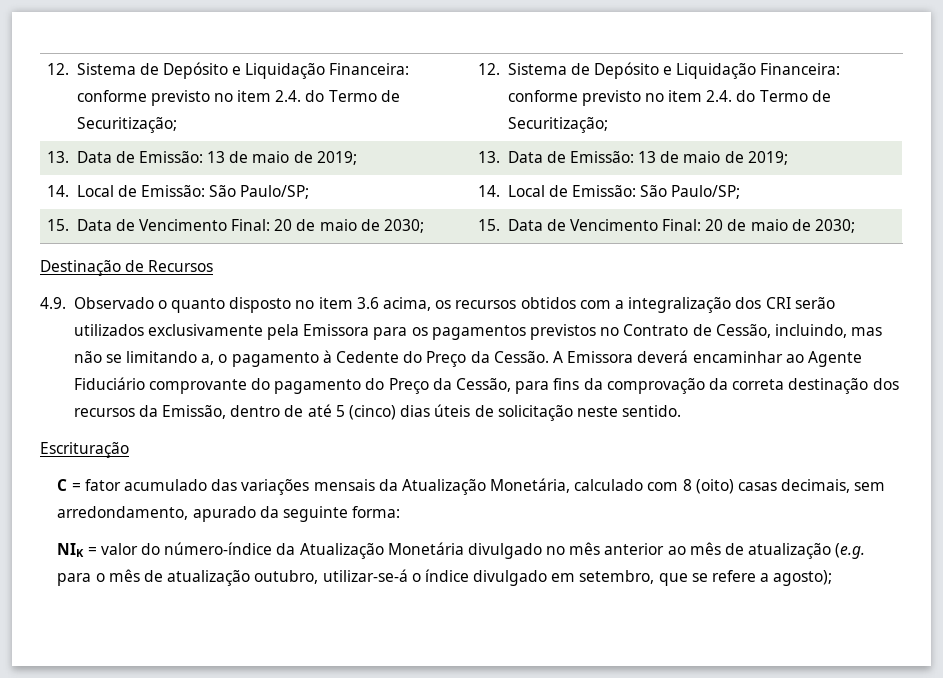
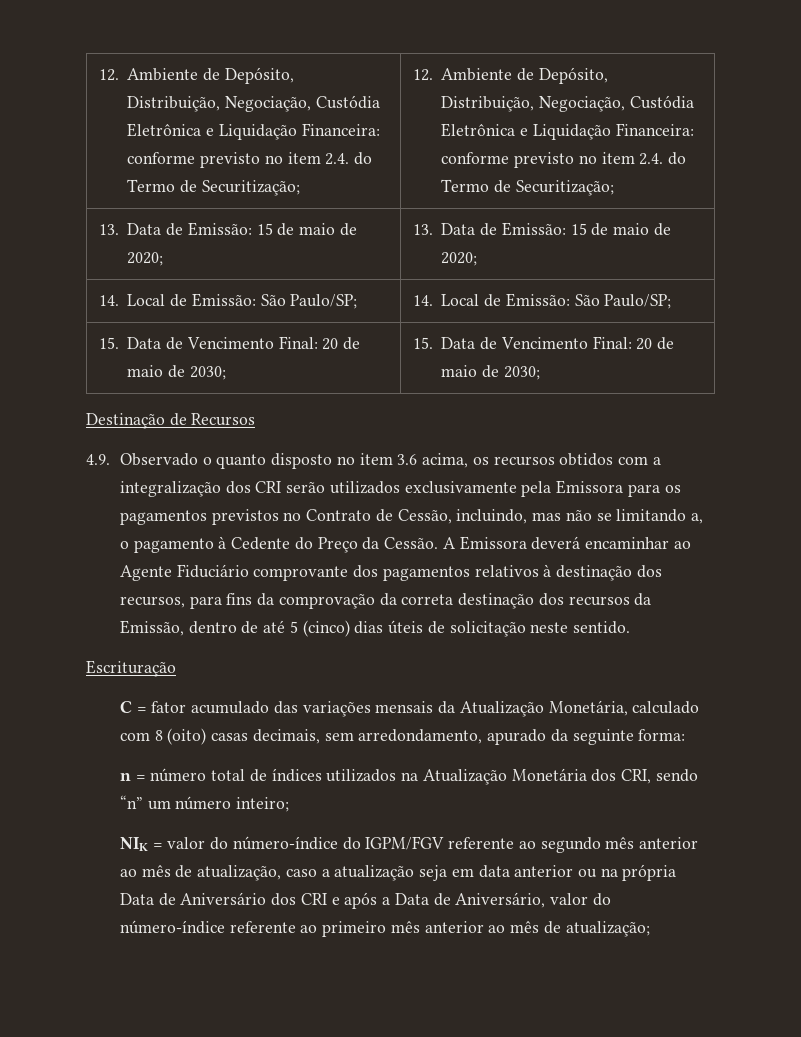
- 12. Sistema de Depósito e Liquidação Financeira: conforme previsto no item 2.4. do Termo de Securitização; | 12. Sistema de Depósito e Liquidação Financeira: conforme previsto no item 2.4. do Termo de Securitização;
+ 12. Ambiente de Depósito, Distribuição, Negociação, Custódia Eletrônica e Liquidação Financeira: conforme previsto no item 2.4. do Termo de Securitização; | 12. Ambiente de Depósito, Distribuição, Negociação, Custódia Eletrônica e Liquidação Financeira: conforme previsto no item 2.4. do Termo de Securitização;
- 13. Data de Emissão: 13 de maio de 2019; | 13. Data de Emissão: 13 de maio de 2019;
+ 13. Data de Emissão: 15 de maio de 2020; | 13. Data de Emissão: 15 de maio de 2020;
- A Emissora deverá encaminhar ao Agente Fiduciário comprovante do pagamento do Preço da Cessão, para fins da comprovação da correta destinação dos recursos da Emissão, dentro de até 5 (cinco) dias úteis de solicitação neste sentido.
+ A Emissora deverá encaminhar ao Agente Fiduciário comprovante dos pagamentos relativos à destinação dos recursos, para fins da comprovação da correta destinação dos recursos da Emissão, dentro de até 5 (cinco) dias úteis de solicitação neste sentido.
+ n = número total de índices utilizados na Atualização Monetária dos CRI, sendo “n” um número inteiro;
- NIK = valor do número-índice da Atualização Monetária divulgado no mês anterior ao mês de atualização (e.g. para o mês de atualização outubro, utilizar-se-á o índice divulgado em setembro, que se refere a agosto);
+ NIK = valor do número-índice do IGPM/FGV referente ao segundo mês anterior ao mês de atualização, caso a atualização seja em data anterior ou na própria Data de Aniversário dos CRI e após a Data de Aniversário, valor do número-índice referente ao primeiro mês anterior ao mês de atualização;

